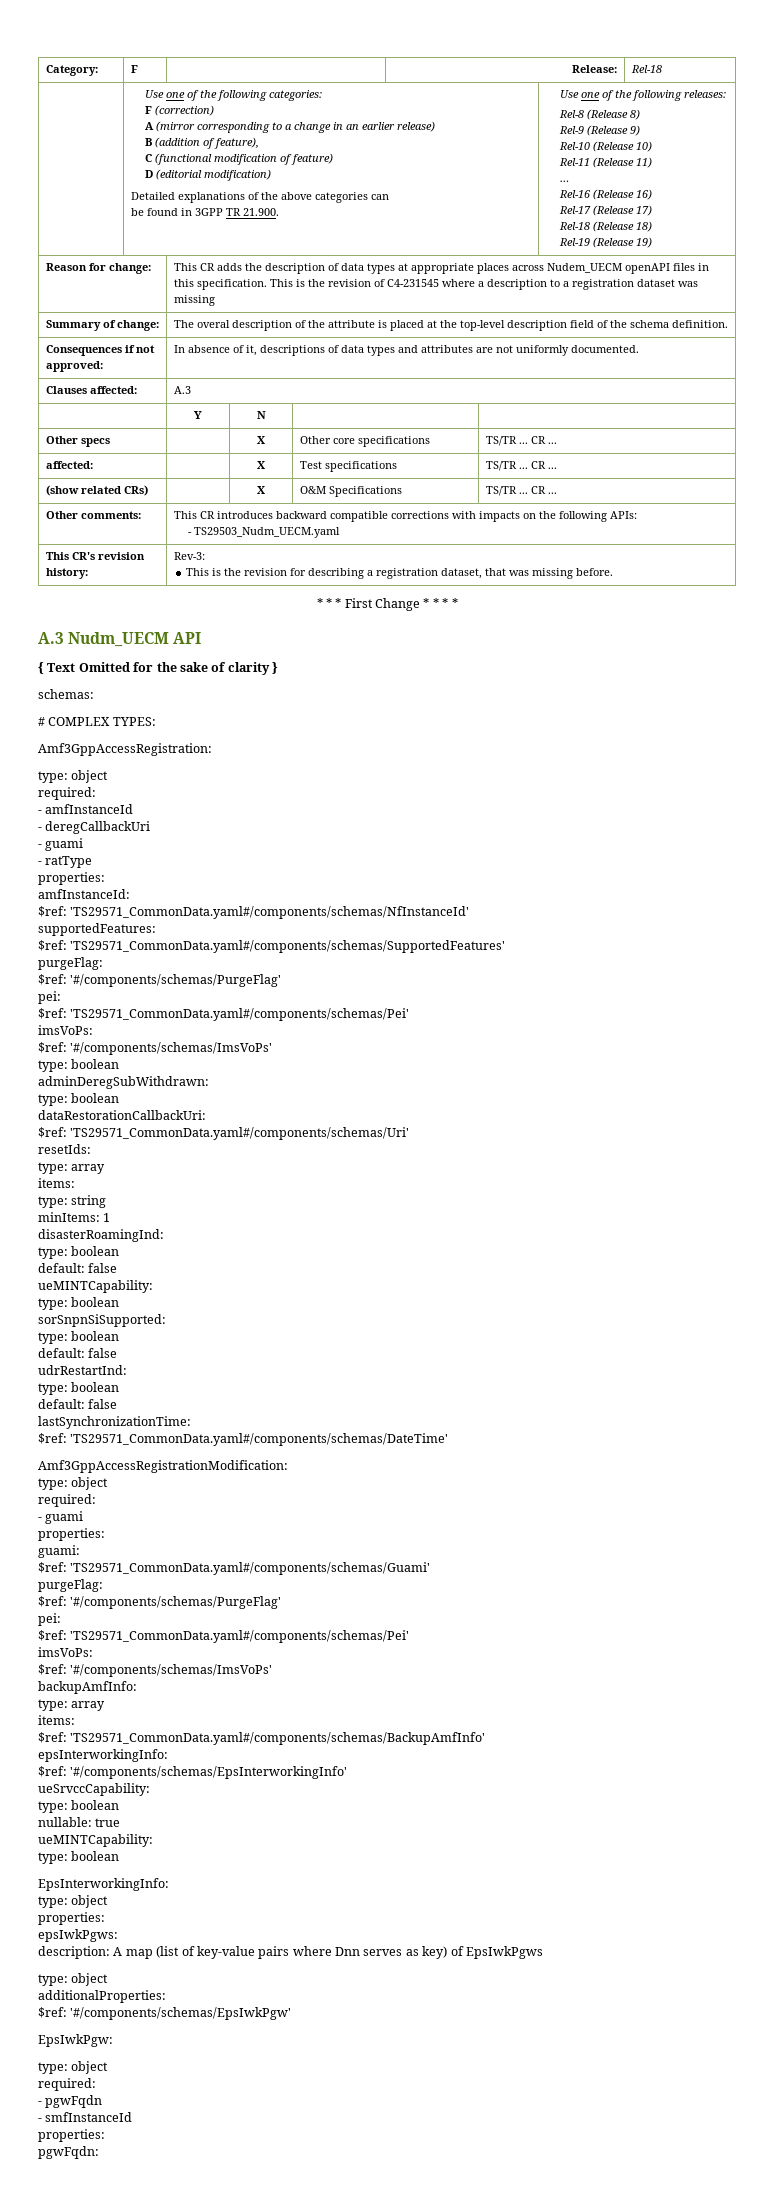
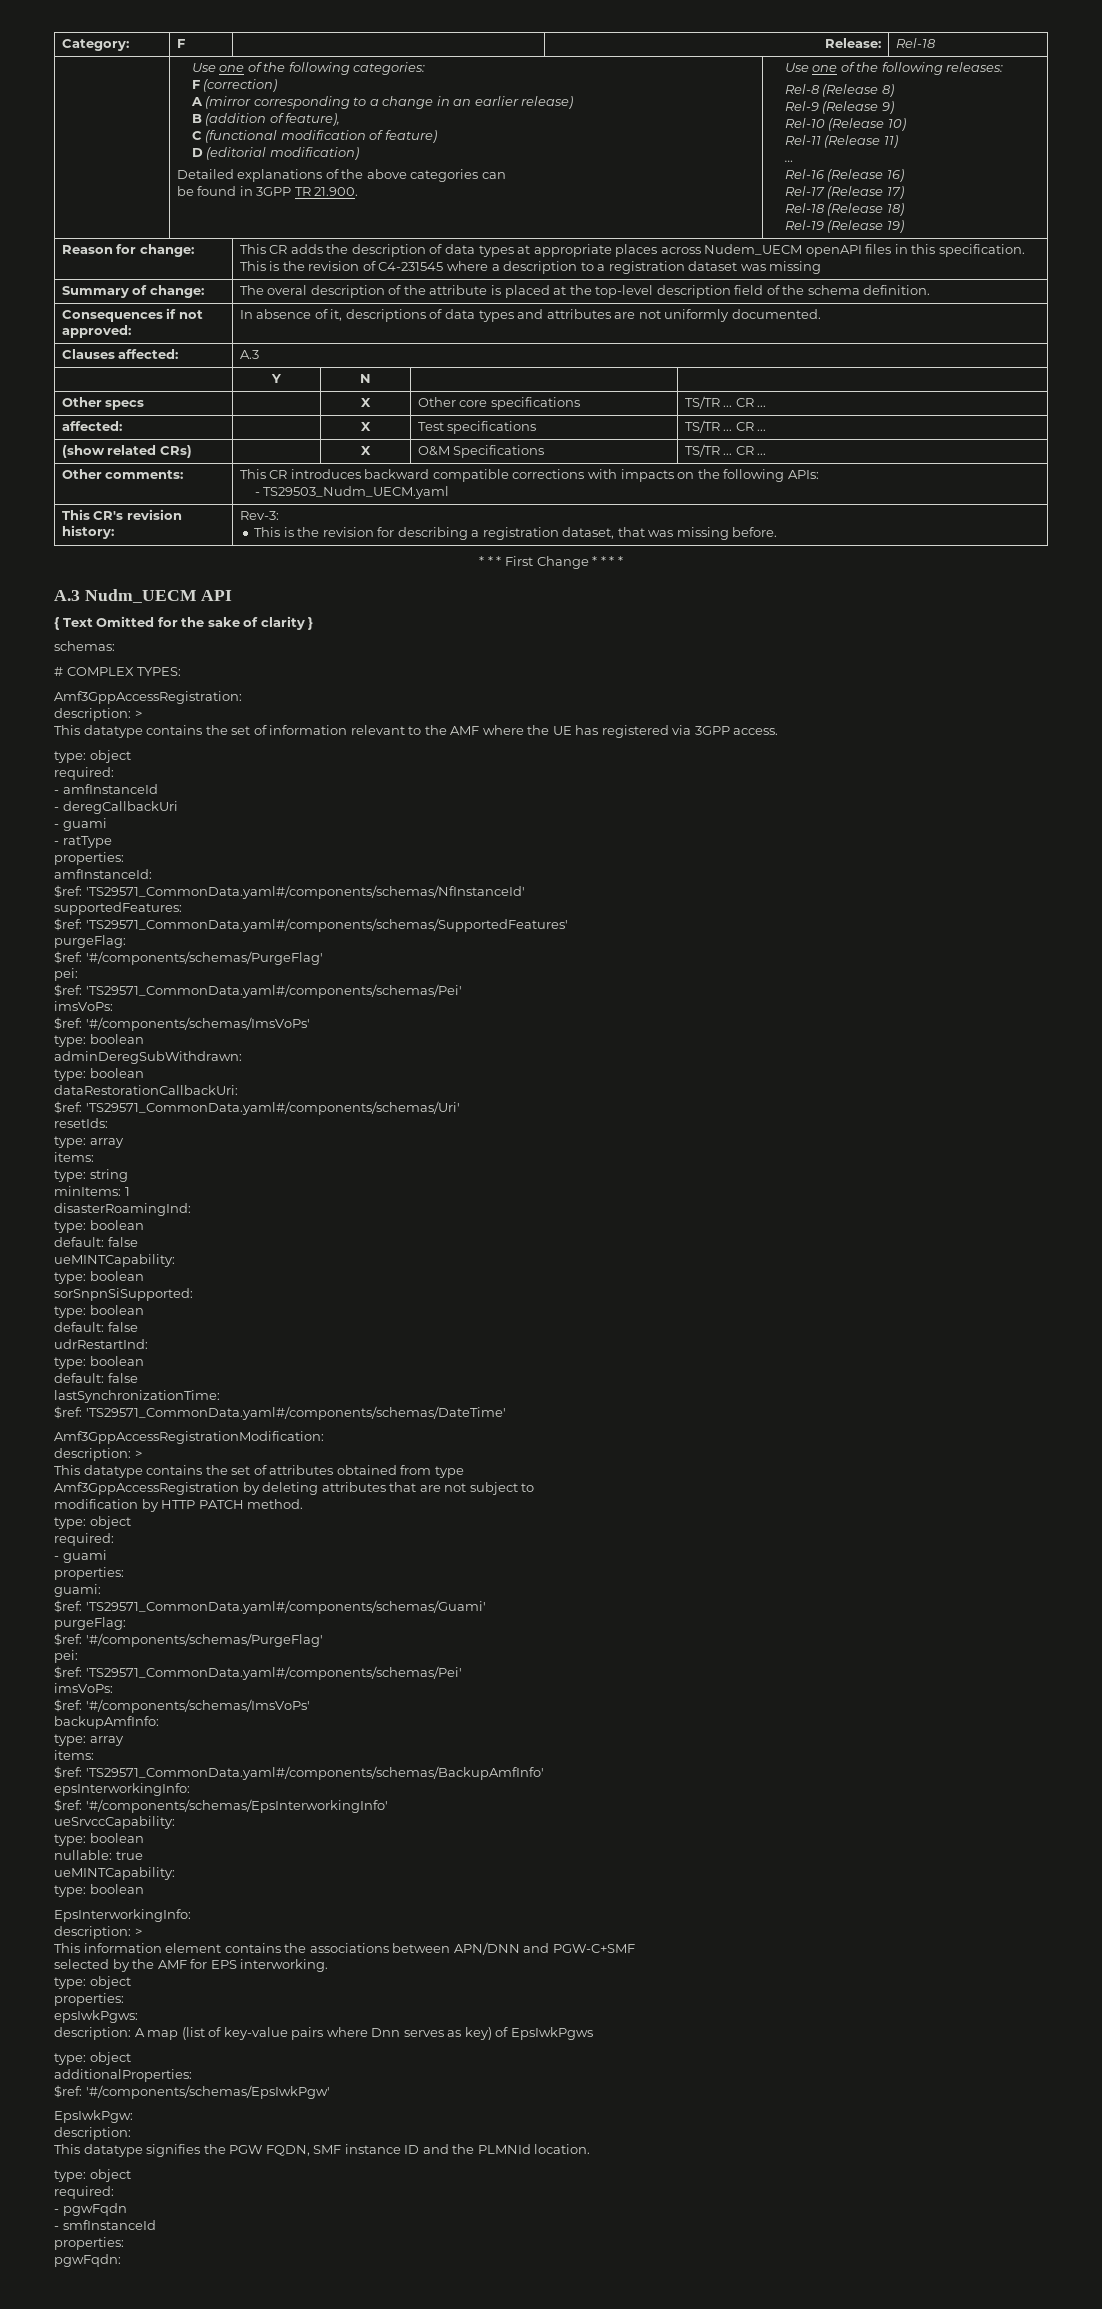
  Amf3GppAccessRegistration:
+ description: >
+ This datatype contains the set of information relevant to the AMF where the UE has registered via 3GPP access.
  Amf3GppAccessRegistrationModification:
+ description: >
+ This datatype contains the set of attributes obtained from type
+ Amf3GppAccessRegistration by deleting attributes that are not subject to
+ modification by HTTP PATCH method.
  EpsInterworkingInfo:
+ description: >
+ This information element contains the associations between APN/DNN and PGW-C+SMF
+ selected by the AMF for EPS interworking.
  EpsIwkPgw:
+ description:
+ This datatype signifies the PGW FQDN, SMF instance ID and the PLMNId location.

